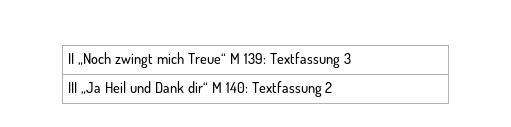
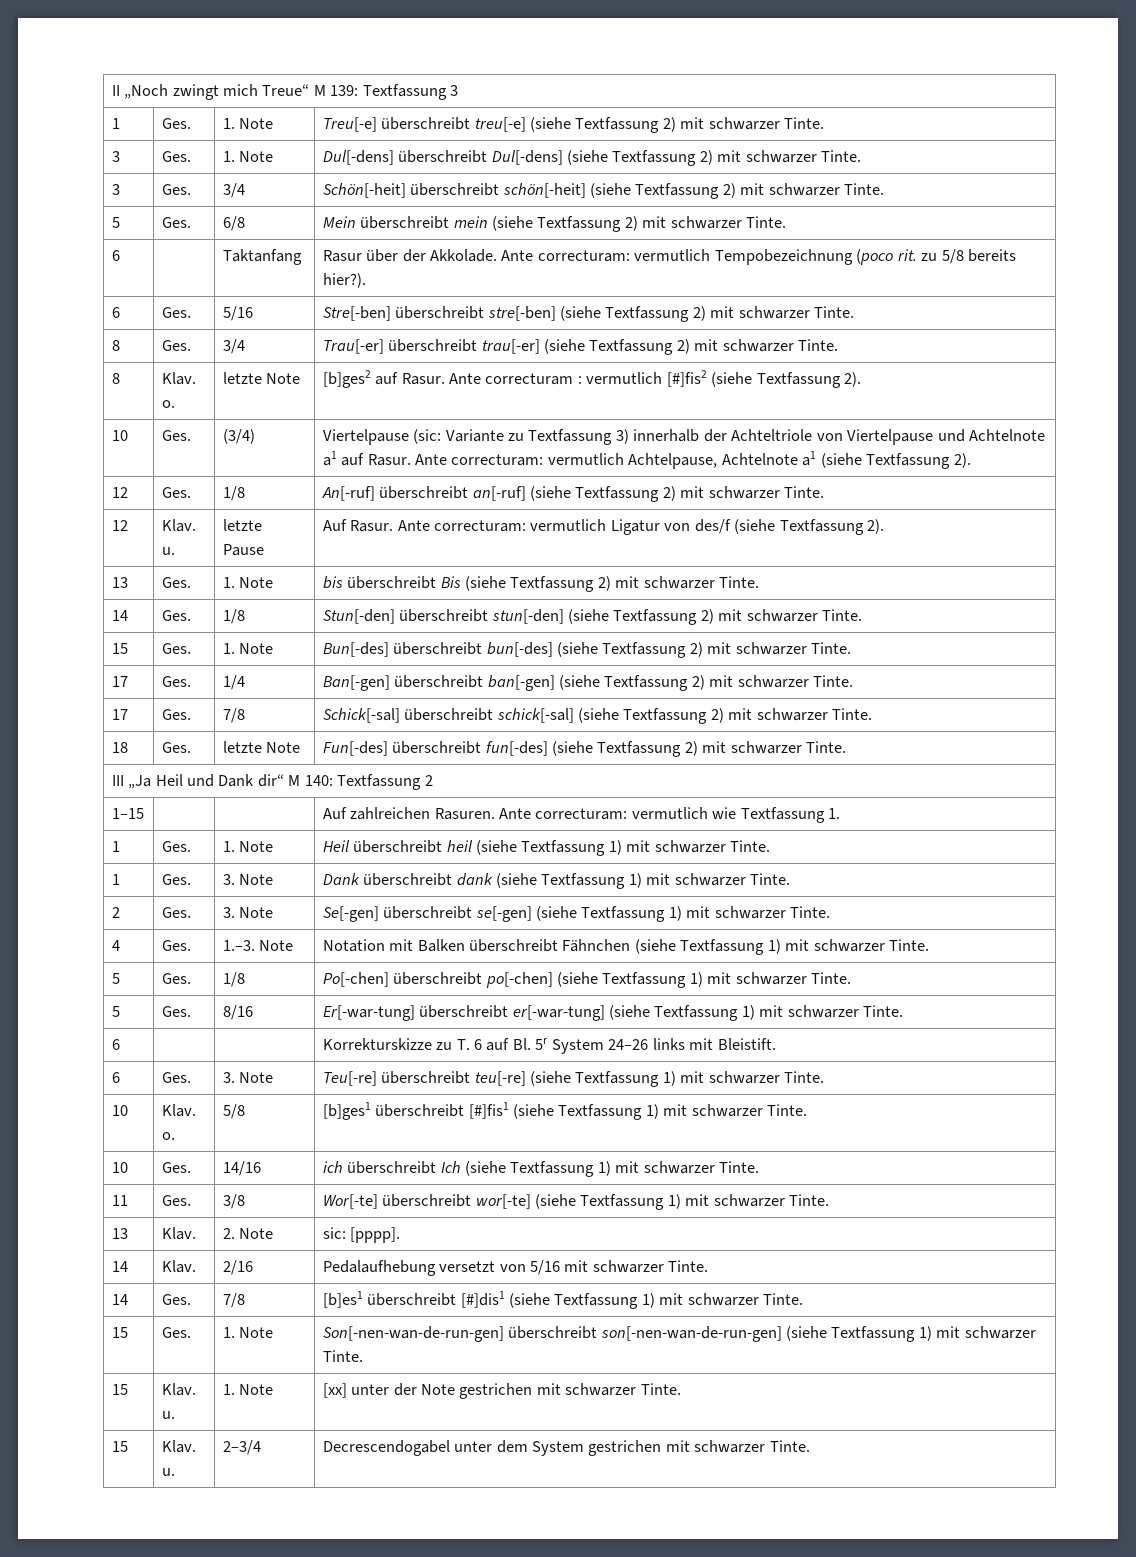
+ 1 | Ges. | 1. Note | Treu[-e] überschreibt treu[-e] (siehe Textfassung 2) mit schwarzer Tinte.
+ 3 | Ges. | 1. Note | Dul[-dens] überschreibt Dul[-dens] (siehe Textfassung 2) mit schwarzer Tinte.
+ 3 | Ges. | 3/4 | Schön[-heit] überschreibt schön[-heit] (siehe Textfassung 2) mit schwarzer Tinte.
+ 5 | Ges. | 6/8 | Mein überschreibt mein (siehe Textfassung 2) mit schwarzer Tinte.
+ 6 | | Taktanfang | Rasur über der Akkolade. Ante correcturam: vermutlich Tempobezeichnung (poco rit. zu 5/8 bereits hier?).
+ 6 | Ges. | 5/16 | Stre[-ben] überschreibt stre[-ben] (siehe Textfassung 2) mit schwarzer Tinte.
+ 8 | Ges. | 3/4 | Trau[-er] überschreibt trau[-er] (siehe Textfassung 2) mit schwarzer Tinte.
+ 8 | Klav. o. | letzte Note | [b]ges2 auf Rasur. Ante correcturam : vermutlich [#]fis2 (siehe Textfassung 2).
+ 10 | Ges. | (3/4) | Viertelpause (sic: Variante zu Textfassung 3) innerhalb der Achteltriole von Viertelpause und Achtelnote a1 auf Rasur. Ante correcturam: vermutlich Achtelpause, Achtelnote a1 (siehe Textfassung 2).
+ 12 | Ges. | 1/8 | An[-ruf] überschreibt an[-ruf] (siehe Textfassung 2) mit schwarzer Tinte.
+ 12 | Klav. u. | letzte Pause | Auf Rasur. Ante correcturam: vermutlich Ligatur von des/f (siehe Textfassung 2).
+ 13 | Ges. | 1. Note | bis überschreibt Bis (siehe Textfassung 2) mit schwarzer Tinte.
+ 14 | Ges. | 1/8 | Stun[-den] überschreibt stun[-den] (siehe Textfassung 2) mit schwarzer Tinte.
+ 15 | Ges. | 1. Note | Bun[-des] überschreibt bun[-des] (siehe Textfassung 2) mit schwarzer Tinte.
+ 17 | Ges. | 1/4 | Ban[-gen] überschreibt ban[-gen] (siehe Textfassung 2) mit schwarzer Tinte.
+ 17 | Ges. | 7/8 | Schick[-sal] überschreibt schick[-sal] (siehe Textfassung 2) mit schwarzer Tinte.
+ 18 | Ges. | letzte Note | Fun[-des] überschreibt fun[-des] (siehe Textfassung 2) mit schwarzer Tinte.
+ 1–15 | | | Auf zahlreichen Rasuren. Ante correcturam: vermutlich wie Textfassung 1.
+ 1 | Ges. | 1. Note | Heil überschreibt heil (siehe Textfassung 1) mit schwarzer Tinte.
+ 1 | Ges. | 3. Note | Dank überschreibt dank (siehe Textfassung 1) mit schwarzer Tinte.
+ 2 | Ges. | 3. Note | Se[-gen] überschreibt se[-gen] (siehe Textfassung 1) mit schwarzer Tinte.
+ 4 | Ges. | 1.–3. Note | Notation mit Balken überschreibt Fähnchen (siehe Textfassung 1) mit schwarzer Tinte.
+ 5 | Ges. | 1/8 | Po[-chen] überschreibt po[-chen] (siehe Textfassung 1) mit schwarzer Tinte.
+ 5 | Ges. | 8/16 | Er[-war-tung] überschreibt er[-war-tung] (siehe Textfassung 1) mit schwarzer Tinte.
+ 6 | | | Korrekturskizze zu T. 6 auf Bl. 5r System 24–26 links mit Bleistift.
+ 6 | Ges. | 3. Note | Teu[-re] überschreibt teu[-re] (siehe Textfassung 1) mit schwarzer Tinte.
+ 10 | Klav. o. | 5/8 | [b]ges1 überschreibt [#]fis1 (siehe Textfassung 1) mit schwarzer Tinte.
+ 10 | Ges. | 14/16 | ich überschreibt Ich (siehe Textfassung 1) mit schwarzer Tinte.
+ 11 | Ges. | 3/8 | Wor[-te] überschreibt wor[-te] (siehe Textfassung 1) mit schwarzer Tinte.
+ 13 | Klav. | 2. Note | sic: [pppp].
+ 14 | Klav. | 2/16 | Pedalaufhebung versetzt von 5/16 mit schwarzer Tinte.
+ 14 | Ges. | 7/8 | [b]es1 überschreibt [#]dis1 (siehe Textfassung 1) mit schwarzer Tinte.
+ 15 | Ges. | 1. Note | Son[-nen-wan-de-run-gen] überschreibt son[-nen-wan-de-run-gen] (siehe Textfassung 1) mit schwarzer Tinte.
+ 15 | Klav. u. | 1. Note | [xx] unter der Note gestrichen mit schwarzer Tinte.
+ 15 | Klav. u. | 2–3/4 | Decrescendogabel unter dem System gestrichen mit schwarzer Tinte.

